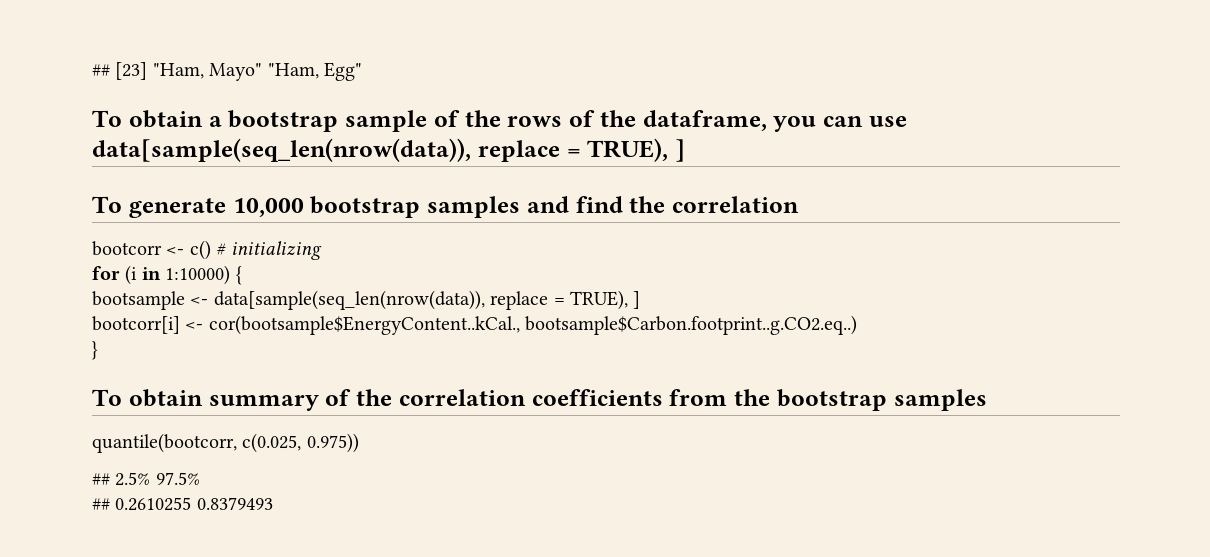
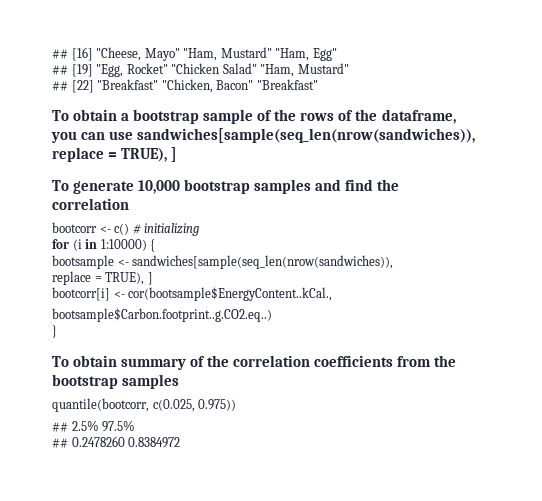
- ## [23] "Ham, Mayo" "Ham, Egg"
+ ## [16] "Cheese, Mayo" "Ham, Mustard" "Ham, Egg"
+ ## [19] "Egg, Rocket" "Chicken Salad" "Ham, Mustard"
+ ## [22] "Breakfast" "Chicken, Bacon" "Breakfast"
- To obtain a bootstrap sample of the rows of the dataframe, you can use data[sample(seq_len(nrow(data)), replace = TRUE), ]
+ To obtain a bootstrap sample of the rows of the dataframe, you can use sandwiches[sample(seq_len(nrow(sandwiches)), replace = TRUE), ]
- bootsample <- data[sample(seq_len(nrow(data)), replace = TRUE), ]
+ bootsample <- sandwiches[sample(seq_len(nrow(sandwiches)),
+ replace = TRUE), ]
- bootcorr[i] <- cor(bootsample$EnergyContent..kCal., bootsample$Carbon.footprint..g.CO2.eq..)
+ bootcorr[i] <- cor(bootsample$EnergyContent..kCal.,
+ bootsample$Carbon.footprint..g.CO2.eq..)
- ## 0.2610255 0.8379493
+ ## 0.2478260 0.8384972

